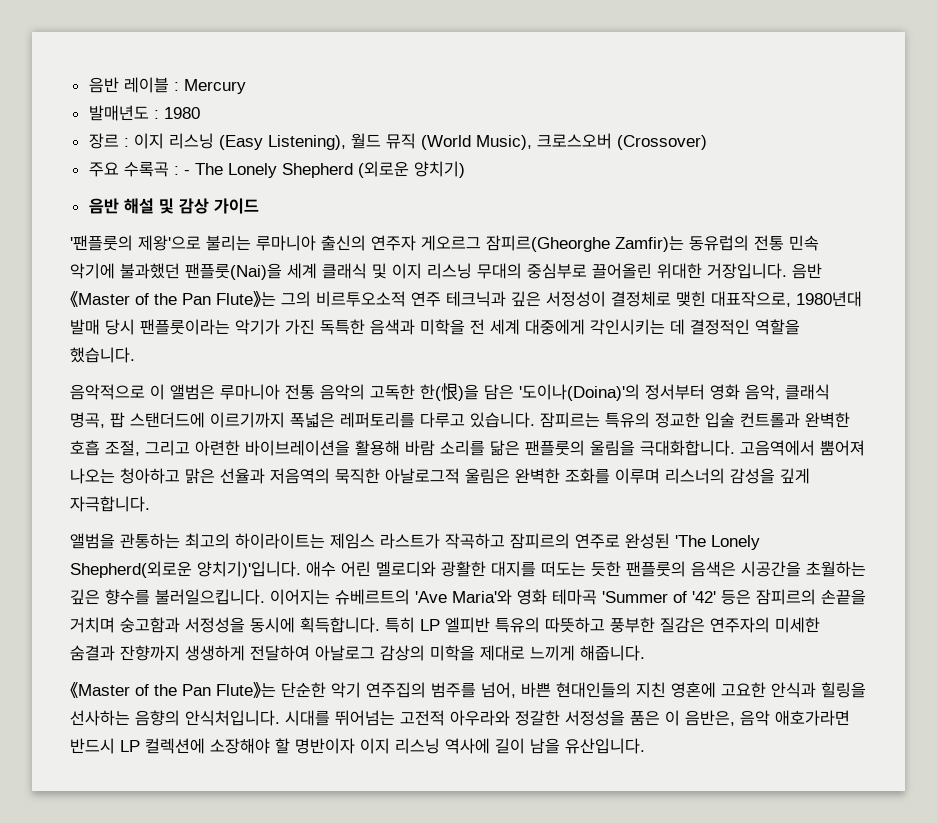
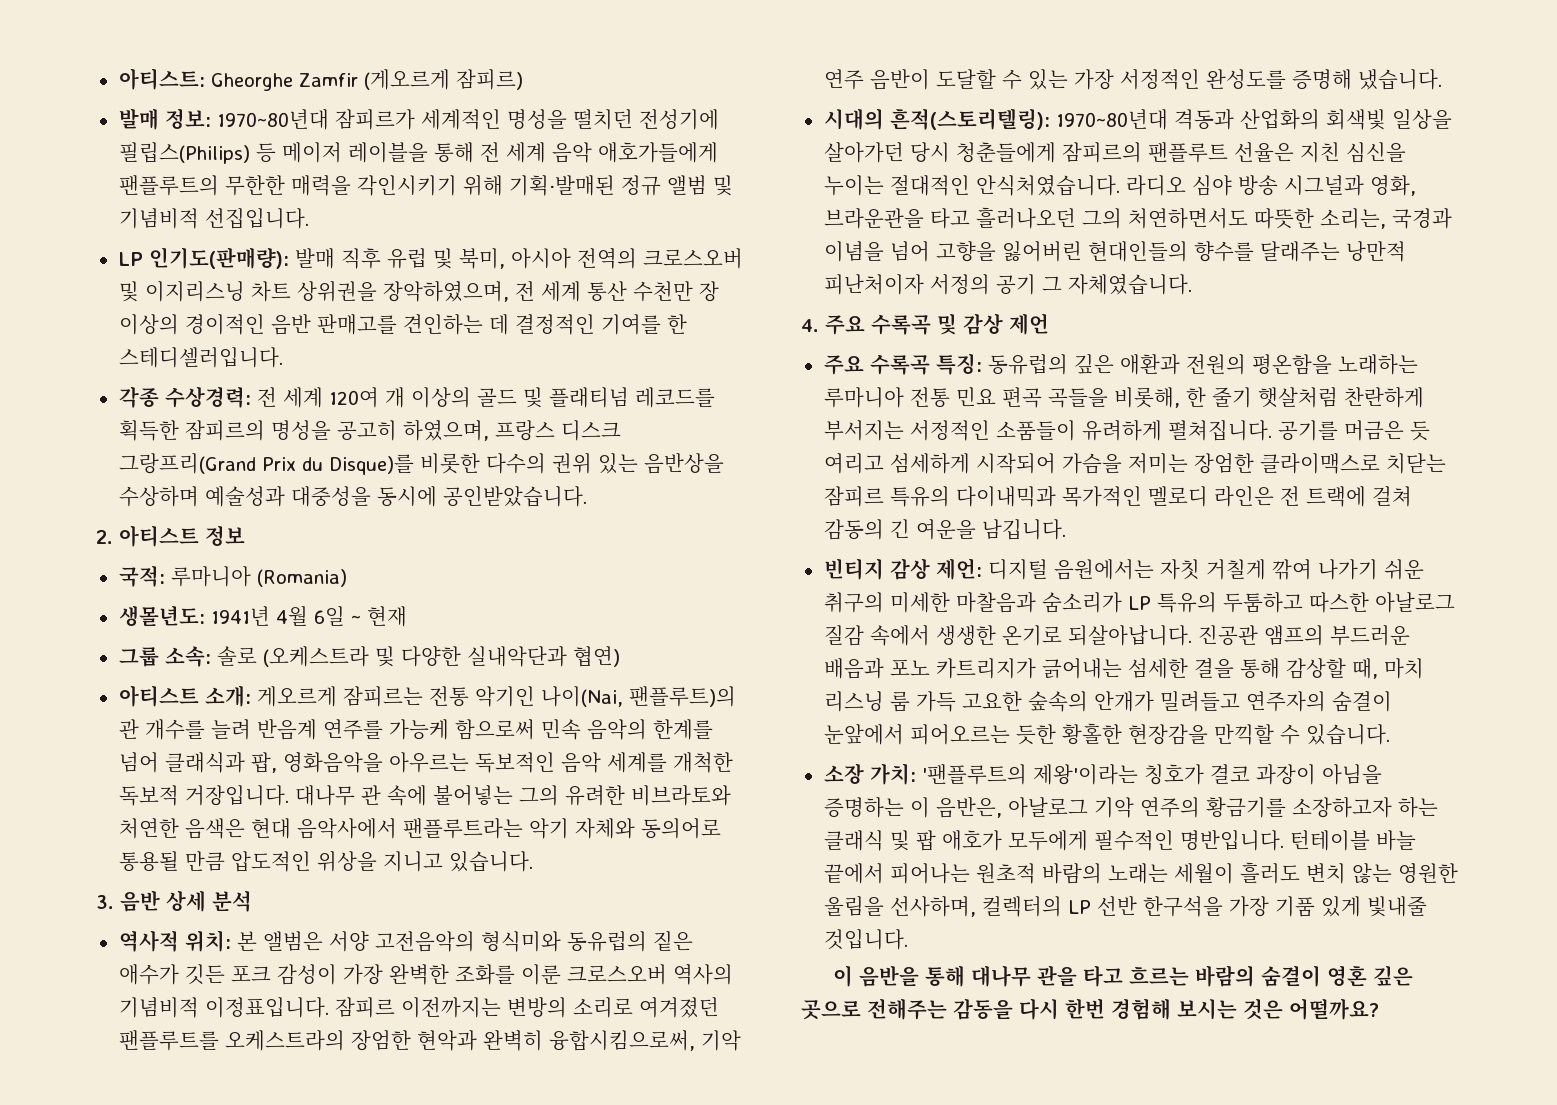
- 음반 레이블 : Mercury
- 발매년도 : 1980
- 장르 : 이지 리스닝 (Easy Listening), 월드 뮤직 (World Music), 크로스오버 (Crossover)
- 주요 수록곡 : - The Lonely Shepherd (외로운 양치기)
- 음반 해설 및 감상 가이드
- '팬플룻의 제왕'으로 불리는 루마니아 출신의 연주자 게오르그 잠피르(Gheorghe Zamfir)는 동유럽의 전통 민속 악기에 불과했던 팬플룻(Nai)을 세계 클래식 및 이지 리스닝 무대의 중심부로 끌어올린 위대한 거장입니다. 음반《Master of the Pan Flute》는 그의 비르투오소적 연주 테크닉과 깊은 서정성이 결정체로 맺힌 대표작으로, 1980년대 발매 당시 팬플룻이라는 악기가 가진 독특한 음색과 미학을 전 세계 대중에게 각인시키는 데 결정적인 역할을 했습니다.
- 음악적으로 이 앨범은 루마니아 전통 음악의 고독한 한(恨)을 담은 '도이나(Doina)'의 정서부터 영화 음악, 클래식 명곡, 팝 스탠더드에 이르기까지 폭넓은 레퍼토리를 다루고 있습니다. 잠피르는 특유의 정교한 입술 컨트롤과 완벽한 호흡 조절, 그리고 아련한 바이브레이션을 활용해 바람 소리를 닮은 팬플룻의 울림을 극대화합니다. 고음역에서 뿜어져 나오는 청아하고 맑은 선율과 저음역의 묵직한 아날로그적 울림은 완벽한 조화를 이루며 리스너의 감성을 깊게 자극합니다.
- 앨범을 관통하는 최고의 하이라이트는 제임스 라스트가 작곡하고 잠피르의 연주로 완성된 'The Lonely Shepherd(외로운 양치기)'입니다. 애수 어린 멜로디와 광활한 대지를 떠도는 듯한 팬플룻의 음색은 시공간을 초월하는 깊은 향수를 불러일으킵니다. 이어지는 슈베르트의 'Ave Maria'와 영화 테마곡 'Summer of '42' 등은 잠피르의 손끝을 거치며 숭고함과 서정성을 동시에 획득합니다. 특히 LP 엘피반 특유의 따뜻하고 풍부한 질감은 연주자의 미세한 숨결과 잔향까지 생생하게 전달하여 아날로그 감상의 미학을 제대로 느끼게 해줍니다.
- 《Master of the Pan Flute》는 단순한 악기 연주집의 범주를 넘어, 바쁜 현대인들의 지친 영혼에 고요한 안식과 힐링을 선사하는 음향의 안식처입니다. 시대를 뛰어넘는 고전적 아우라와 정갈한 서정성을 품은 이 음반은, 음악 애호가라면 반드시 LP 컬렉션에 소장해야 할 명반이자 이지 리스닝 역사에 길이 남을 유산입니다.
+ 아티스트: Gheorghe Zamfir (게오르게 잠피르)
+ 발매 정보: 1970~80년대 잠피르가 세계적인 명성을 떨치던 전성기에 필립스(Philips) 등 메이저 레이블을 통해 전 세계 음악 애호가들에게 팬플루트의 무한한 매력을 각인시키기 위해 기획·발매된 정규 앨범 및 기념비적 선집입니다.
+ LP 인기도(판매량): 발매 직후 유럽 및 북미, 아시아 전역의 크로스오버 및 이지리스닝 차트 상위권을 장악하였으며, 전 세계 통산 수천만 장 이상의 경이적인 음반 판매고를 견인하는 데 결정적인 기여를 한 스테디셀러입니다.
+ 각종 수상경력: 전 세계 120여 개 이상의 골드 및 플래티넘 레코드를 획득한 잠피르의 명성을 공고히 하였으며, 프랑스 디스크 그랑프리(Grand Prix du Disque)를 비롯한 다수의 권위 있는 음반상을 수상하며 예술성과 대중성을 동시에 공인받았습니다.
+ 2. 아티스트 정보
+ 국적: 루마니아 (Romania)
+ 생몰년도: 1941년 4월 6일 ~ 현재
+ 그룹 소속: 솔로 (오케스트라 및 다양한 실내악단과 협연)
+ 아티스트 소개: 게오르게 잠피르는 전통 악기인 나이(Nai, 팬플루트)의 관 개수를 늘려 반음계 연주를 가능케 함으로써 민속 음악의 한계를 넘어 클래식과 팝, 영화음악을 아우르는 독보적인 음악 세계를 개척한 독보적 거장입니다. 대나무 관 속에 불어넣는 그의 유려한 비브라토와 처연한 음색은 현대 음악사에서 팬플루트라는 악기 자체와 동의어로 통용될 만큼 압도적인 위상을 지니고 있습니다.
+ 3. 음반 상세 분석
+ 역사적 위치: 본 앨범은 서양 고전음악의 형식미와 동유럽의 짙은 애수가 깃든 포크 감성이 가장 완벽한 조화를 이룬 크로스오버 역사의 기념비적 이정표입니다. 잠피르 이전까지는 변방의 소리로 여겨졌던 팬플루트를 오케스트라의 장엄한 현악과 완벽히 융합시킴으로써, 기악 연주 음반이 도달할 수 있는 가장 서정적인 완성도를 증명해 냈습니다.
+ 시대의 흔적(스토리텔링): 1970~80년대 격동과 산업화의 회색빛 일상을 살아가던 당시 청춘들에게 잠피르의 팬플루트 선율은 지친 심신을 누이는 절대적인 안식처였습니다. 라디오 심야 방송 시그널과 영화, 브라운관을 타고 흘러나오던 그의 처연하면서도 따뜻한 소리는, 국경과 이념을 넘어 고향을 잃어버린 현대인들의 향수를 달래주는 낭만적 피난처이자 서정의 공기 그 자체였습니다.
+ 4. 주요 수록곡 및 감상 제언
+ 주요 수록곡 특징: 동유럽의 깊은 애환과 전원의 평온함을 노래하는 루마니아 전통 민요 편곡 곡들을 비롯해, 한 줄기 햇살처럼 찬란하게 부서지는 서정적인 소품들이 유려하게 펼쳐집니다. 공기를 머금은 듯 여리고 섬세하게 시작되어 가슴을 저미는 장엄한 클라이맥스로 치닫는 잠피르 특유의 다이내믹과 목가적인 멜로디 라인은 전 트랙에 걸쳐 감동의 긴 여운을 남깁니다.
+ 빈티지 감상 제언: 디지털 음원에서는 자칫 거칠게 깎여 나가기 쉬운 취구의 미세한 마찰음과 숨소리가 LP 특유의 두툼하고 따스한 아날로그 질감 속에서 생생한 온기로 되살아납니다. 진공관 앰프의 부드러운 배음과 포노 카트리지가 긁어내는 섬세한 결을 통해 감상할 때, 마치 리스닝 룸 가득 고요한 숲속의 안개가 밀려들고 연주자의 숨결이 눈앞에서 피어오르는 듯한 황홀한 현장감을 만끽할 수 있습니다.
+ 소장 가치: '팬플루트의 제왕'이라는 칭호가 결코 과장이 아님을 증명하는 이 음반은, 아날로그 기악 연주의 황금기를 소장하고자 하는 클래식 및 팝 애호가 모두에게 필수적인 명반입니다. 턴테이블 바늘 끝에서 피어나는 원초적 바람의 노래는 세월이 흘러도 변치 않는 영원한 울림을 선사하며, 컬렉터의 LP 선반 한구석을 가장 기품 있게 빛내줄 것입니다.
+ 이 음반을 통해 대나무 관을 타고 흐르는 바람의 숨결이 영혼 깊은 곳으로 전해주는 감동을 다시 한번 경험해 보시는 것은 어떨까요?

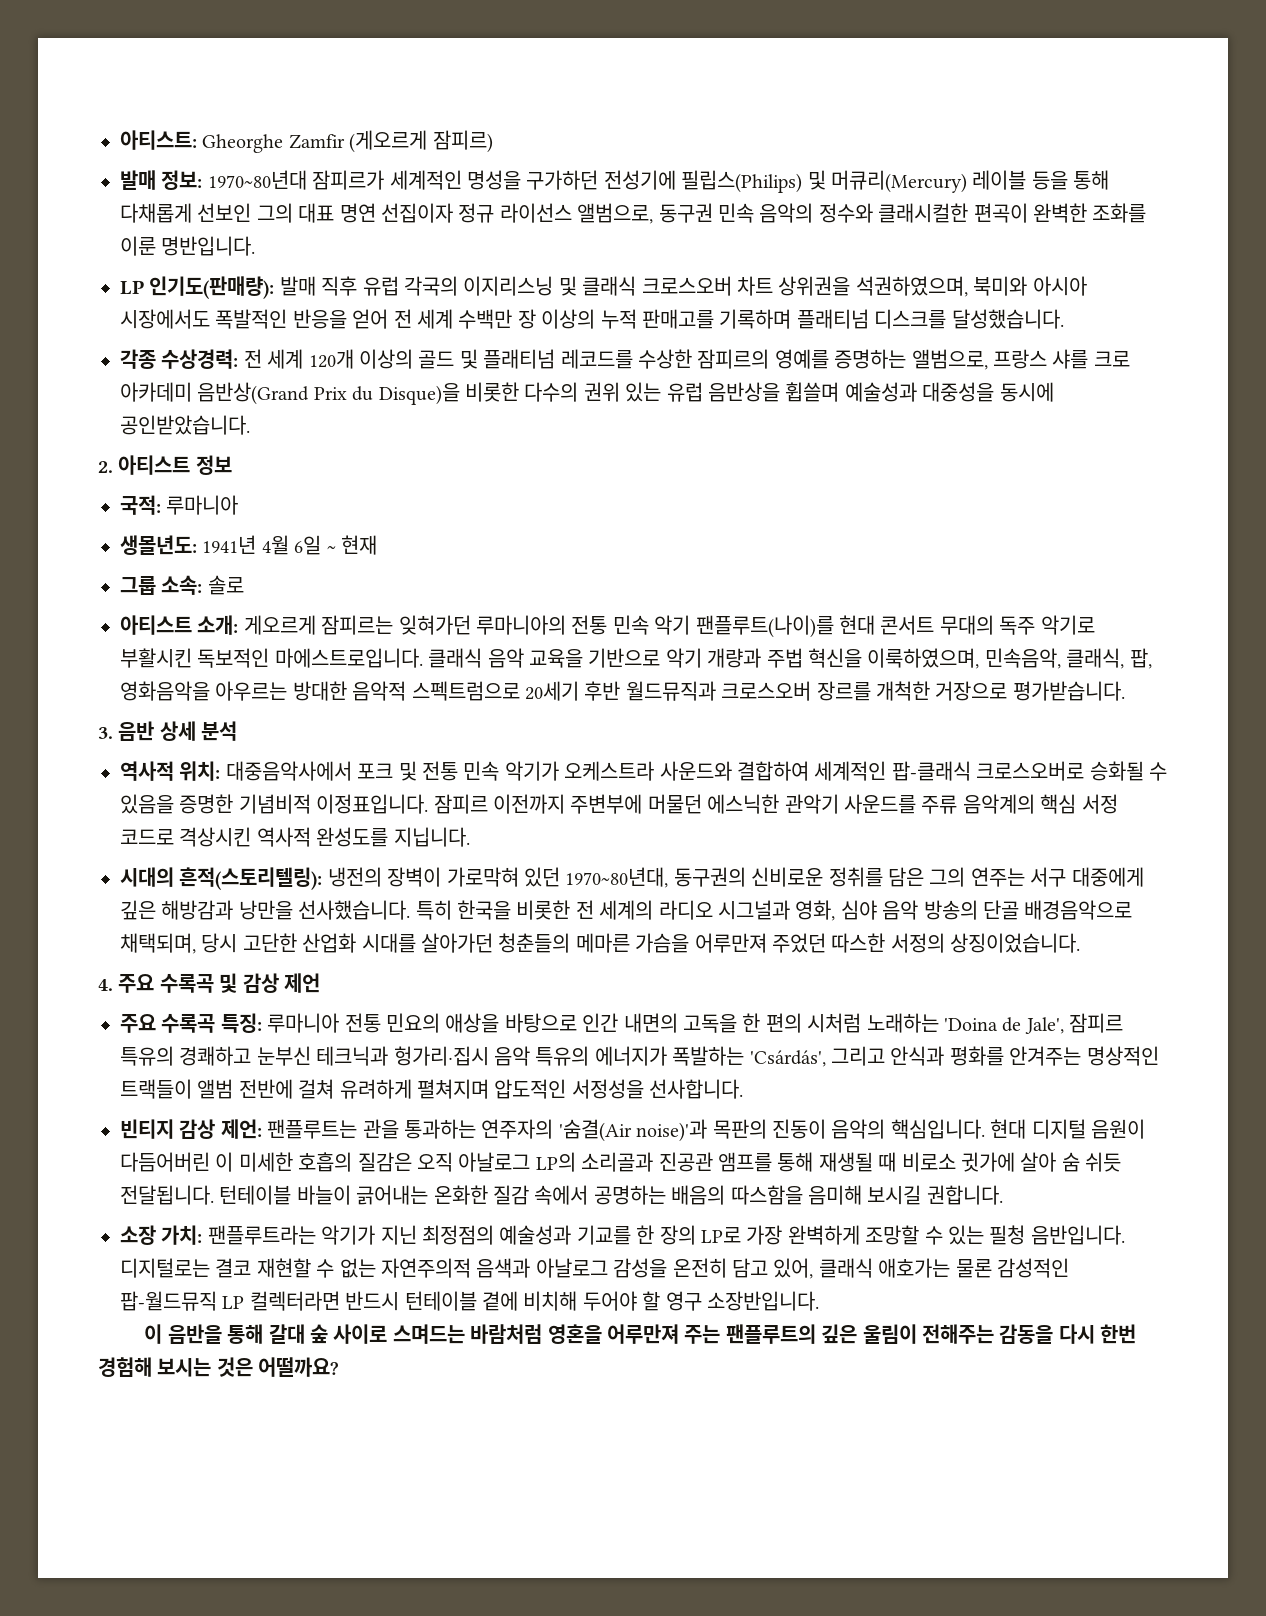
- 발매 정보: 1970~80년대 잠피르가 세계적인 명성을 떨치던 전성기에 필립스(Philips) 등 메이저 레이블을 통해 전 세계 음악 애호가들에게 팬플루트의 무한한 매력을 각인시키기 위해 기획·발매된 정규 앨범 및 기념비적 선집입니다.
+ 발매 정보: 1970~80년대 잠피르가 세계적인 명성을 구가하던 전성기에 필립스(Philips) 및 머큐리(Mercury) 레이블 등을 통해 다채롭게 선보인 그의 대표 명연 선집이자 정규 라이선스 앨범으로, 동구권 민속 음악의 정수와 클래시컬한 편곡이 완벽한 조화를 이룬 명반입니다.
- LP 인기도(판매량): 발매 직후 유럽 및 북미, 아시아 전역의 크로스오버 및 이지리스닝 차트 상위권을 장악하였으며, 전 세계 통산 수천만 장 이상의 경이적인 음반 판매고를 견인하는 데 결정적인 기여를 한 스테디셀러입니다.
+ LP 인기도(판매량): 발매 직후 유럽 각국의 이지리스닝 및 클래식 크로스오버 차트 상위권을 석권하였으며, 북미와 아시아 시장에서도 폭발적인 반응을 얻어 전 세계 수백만 장 이상의 누적 판매고를 기록하며 플래티넘 디스크를 달성했습니다.
- 각종 수상경력: 전 세계 120여 개 이상의 골드 및 플래티넘 레코드를 획득한 잠피르의 명성을 공고히 하였으며, 프랑스 디스크 그랑프리(Grand Prix du Disque)를 비롯한 다수의 권위 있는 음반상을 수상하며 예술성과 대중성을 동시에 공인받았습니다.
+ 각종 수상경력: 전 세계 120개 이상의 골드 및 플래티넘 레코드를 수상한 잠피르의 영예를 증명하는 앨범으로, 프랑스 샤를 크로 아카데미 음반상(Grand Prix du Disque)을 비롯한 다수의 권위 있는 유럽 음반상을 휩쓸며 예술성과 대중성을 동시에 공인받았습니다.
- 국적: 루마니아 (Romania)
+ 국적: 루마니아
- 그룹 소속: 솔로 (오케스트라 및 다양한 실내악단과 협연)
+ 그룹 소속: 솔로
- 아티스트 소개: 게오르게 잠피르는 전통 악기인 나이(Nai, 팬플루트)의 관 개수를 늘려 반음계 연주를 가능케 함으로써 민속 음악의 한계를 넘어 클래식과 팝, 영화음악을 아우르는 독보적인 음악 세계를 개척한 독보적 거장입니다. 대나무 관 속에 불어넣는 그의 유려한 비브라토와 처연한 음색은 현대 음악사에서 팬플루트라는 악기 자체와 동의어로 통용될 만큼 압도적인 위상을 지니고 있습니다.
+ 아티스트 소개: 게오르게 잠피르는 잊혀가던 루마니아의 전통 민속 악기 팬플루트(나이)를 현대 콘서트 무대의 독주 악기로 부활시킨 독보적인 마에스트로입니다. 클래식 음악 교육을 기반으로 악기 개량과 주법 혁신을 이룩하였으며, 민속음악, 클래식, 팝, 영화음악을 아우르는 방대한 음악적 스펙트럼으로 20세기 후반 월드뮤직과 크로스오버 장르를 개척한 거장으로 평가받습니다.
- 역사적 위치: 본 앨범은 서양 고전음악의 형식미와 동유럽의 짙은 애수가 깃든 포크 감성이 가장 완벽한 조화를 이룬 크로스오버 역사의 기념비적 이정표입니다. 잠피르 이전까지는 변방의 소리로 여겨졌던 팬플루트를 오케스트라의 장엄한 현악과 완벽히 융합시킴으로써, 기악 연주 음반이 도달할 수 있는 가장 서정적인 완성도를 증명해 냈습니다.
- 시대의 흔적(스토리텔링): 1970~80년대 격동과 산업화의 회색빛 일상을 살아가던 당시 청춘들에게 잠피르의 팬플루트 선율은 지친 심신을 누이는 절대적인 안식처였습니다. 라디오 심야 방송 시그널과 영화, 브라운관을 타고 흘러나오던 그의 처연하면서도 따뜻한 소리는, 국경과 이념을 넘어 고향을 잃어버린 현대인들의 향수를 달래주는 낭만적 피난처이자 서정의 공기 그 자체였습니다.
+ 역사적 위치: 대중음악사에서 포크 및 전통 민속 악기가 오케스트라 사운드와 결합하여 세계적인 팝-클래식 크로스오버로 승화될 수 있음을 증명한 기념비적 이정표입니다. 잠피르 이전까지 주변부에 머물던 에스닉한 관악기 사운드를 주류 음악계의 핵심 서정 코드로 격상시킨 역사적 완성도를 지닙니다.
+ 시대의 흔적(스토리텔링): 냉전의 장벽이 가로막혀 있던 1970~80년대, 동구권의 신비로운 정취를 담은 그의 연주는 서구 대중에게 깊은 해방감과 낭만을 선사했습니다. 특히 한국을 비롯한 전 세계의 라디오 시그널과 영화, 심야 음악 방송의 단골 배경음악으로 채택되며, 당시 고단한 산업화 시대를 살아가던 청춘들의 메마른 가슴을 어루만져 주었던 따스한 서정의 상징이었습니다.
- 주요 수록곡 특징: 동유럽의 깊은 애환과 전원의 평온함을 노래하는 루마니아 전통 민요 편곡 곡들을 비롯해, 한 줄기 햇살처럼 찬란하게 부서지는 서정적인 소품들이 유려하게 펼쳐집니다. 공기를 머금은 듯 여리고 섬세하게 시작되어 가슴을 저미는 장엄한 클라이맥스로 치닫는 잠피르 특유의 다이내믹과 목가적인 멜로디 라인은 전 트랙에 걸쳐 감동의 긴 여운을 남깁니다.
- 빈티지 감상 제언: 디지털 음원에서는 자칫 거칠게 깎여 나가기 쉬운 취구의 미세한 마찰음과 숨소리가 LP 특유의 두툼하고 따스한 아날로그 질감 속에서 생생한 온기로 되살아납니다. 진공관 앰프의 부드러운 배음과 포노 카트리지가 긁어내는 섬세한 결을 통해 감상할 때, 마치 리스닝 룸 가득 고요한 숲속의 안개가 밀려들고 연주자의 숨결이 눈앞에서 피어오르는 듯한 황홀한 현장감을 만끽할 수 있습니다.
- 소장 가치: '팬플루트의 제왕'이라는 칭호가 결코 과장이 아님을 증명하는 이 음반은, 아날로그 기악 연주의 황금기를 소장하고자 하는 클래식 및 팝 애호가 모두에게 필수적인 명반입니다. 턴테이블 바늘 끝에서 피어나는 원초적 바람의 노래는 세월이 흘러도 변치 않는 영원한 울림을 선사하며, 컬렉터의 LP 선반 한구석을 가장 기품 있게 빛내줄 것입니다.
- 이 음반을 통해 대나무 관을 타고 흐르는 바람의 숨결이 영혼 깊은 곳으로 전해주는 감동을 다시 한번 경험해 보시는 것은 어떨까요?
+ 주요 수록곡 특징: 루마니아 전통 민요의 애상을 바탕으로 인간 내면의 고독을 한 편의 시처럼 노래하는 'Doina de Jale', 잠피르 특유의 경쾌하고 눈부신 테크닉과 헝가리·집시 음악 특유의 에너지가 폭발하는 'Csárdás', 그리고 안식과 평화를 안겨주는 명상적인 트랙들이 앨범 전반에 걸쳐 유려하게 펼쳐지며 압도적인 서정성을 선사합니다.
+ 빈티지 감상 제언: 팬플루트는 관을 통과하는 연주자의 '숨결(Air noise)'과 목판의 진동이 음악의 핵심입니다. 현대 디지털 음원이 다듬어버린 이 미세한 호흡의 질감은 오직 아날로그 LP의 소리골과 진공관 앰프를 통해 재생될 때 비로소 귓가에 살아 숨 쉬듯 전달됩니다. 턴테이블 바늘이 긁어내는 온화한 질감 속에서 공명하는 배음의 따스함을 음미해 보시길 권합니다.
+ 소장 가치: 팬플루트라는 악기가 지닌 최정점의 예술성과 기교를 한 장의 LP로 가장 완벽하게 조망할 수 있는 필청 음반입니다. 디지털로는 결코 재현할 수 없는 자연주의적 음색과 아날로그 감성을 온전히 담고 있어, 클래식 애호가는 물론 감성적인 팝-월드뮤직 LP 컬렉터라면 반드시 턴테이블 곁에 비치해 두어야 할 영구 소장반입니다.
+ 이 음반을 통해 갈대 숲 사이로 스며드는 바람처럼 영혼을 어루만져 주는 팬플루트의 깊은 울림이 전해주는 감동을 다시 한번 경험해 보시는 것은 어떨까요?

